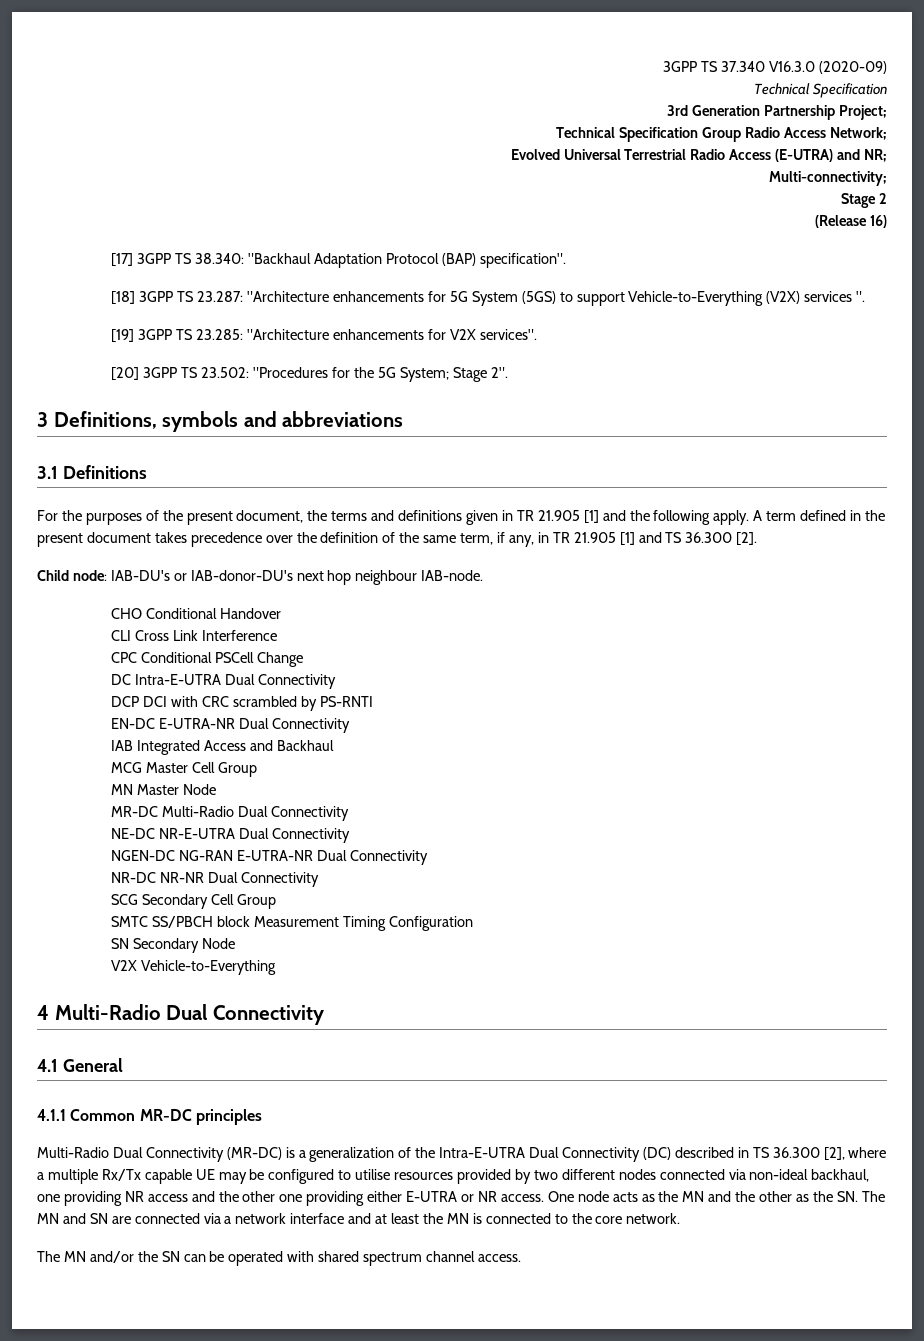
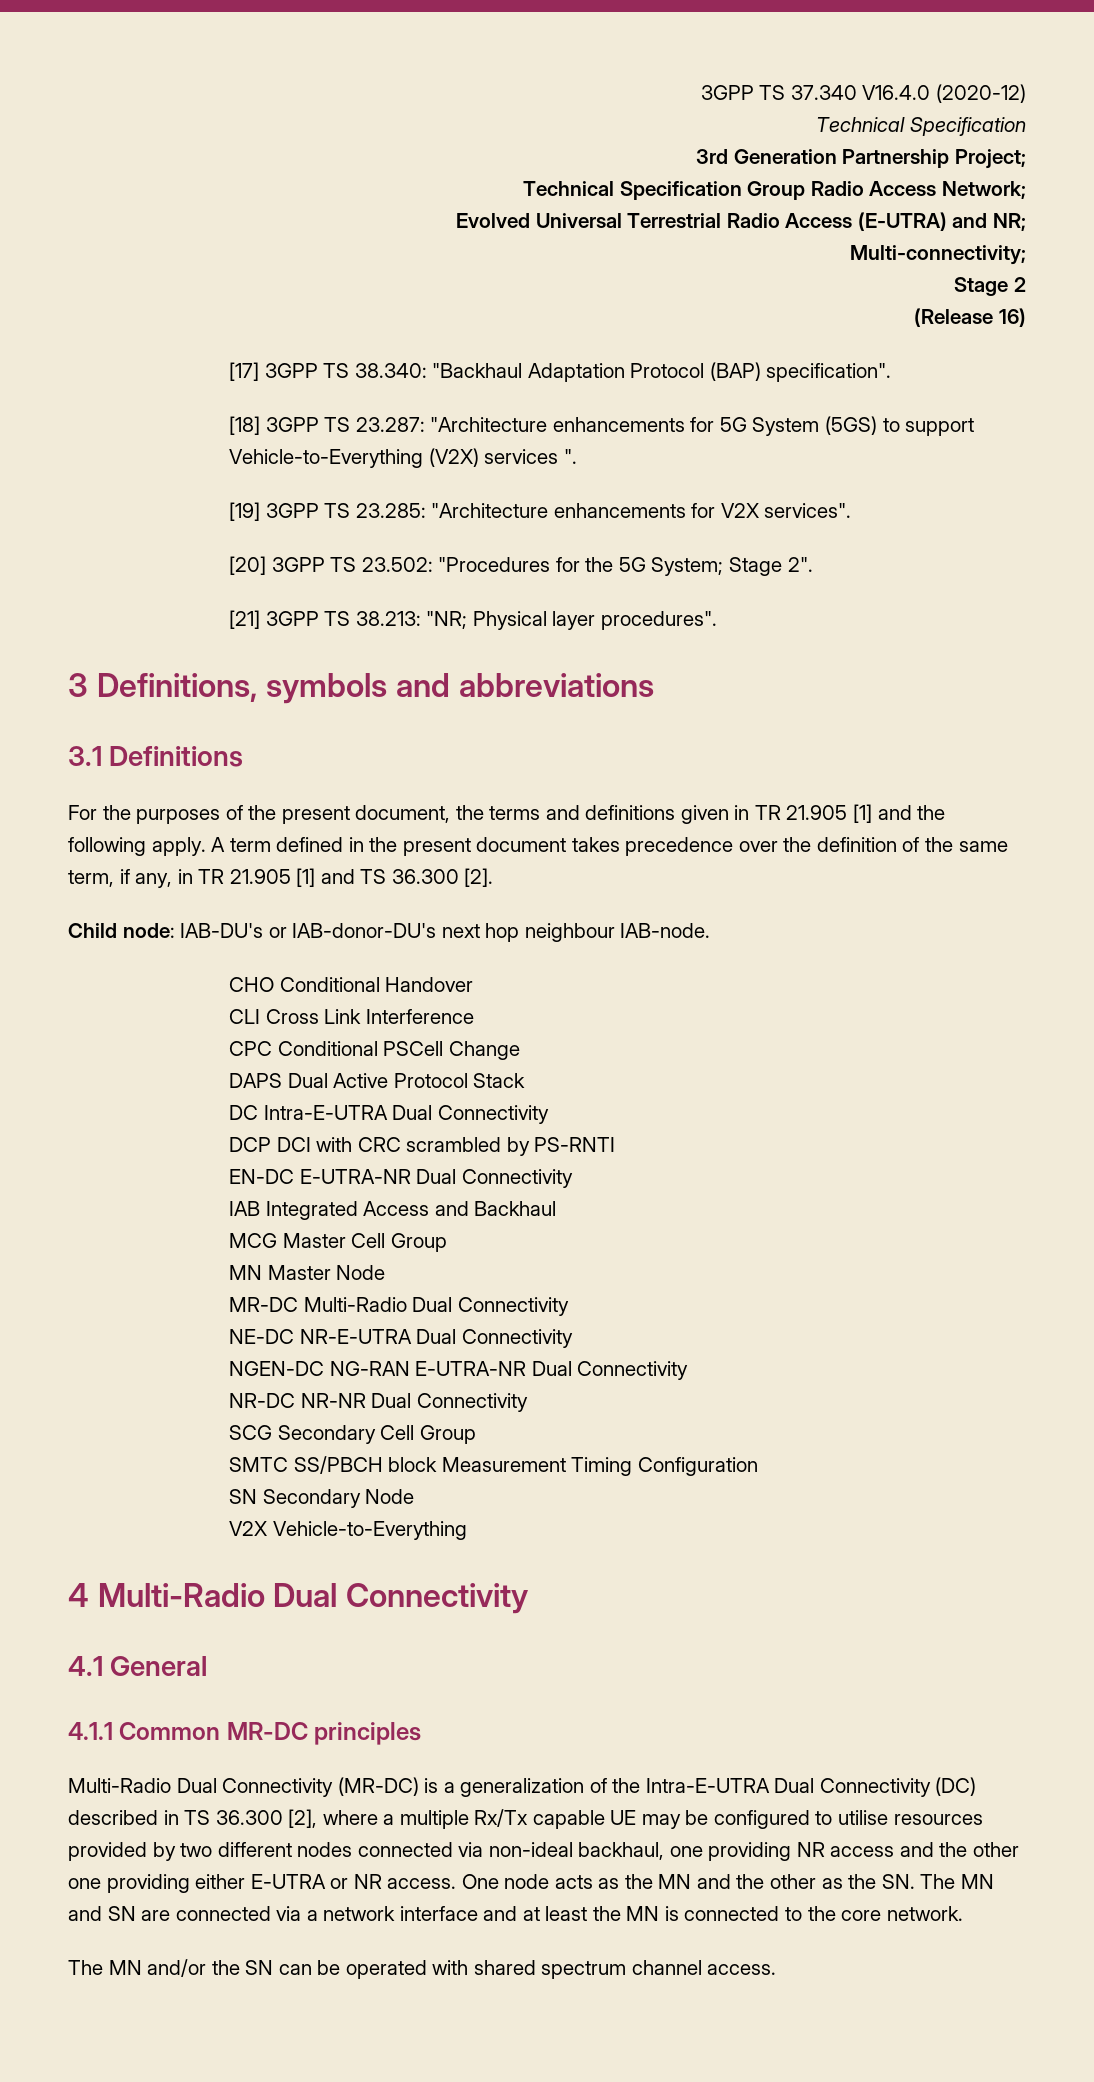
- 3GPP TS 37.340 V16.3.0 (2020-09)
+ 3GPP TS 37.340 V16.4.0 (2020-12)
+ [21] 3GPP TS 38.213: "NR; Physical layer procedures".
+ DAPS Dual Active Protocol Stack

